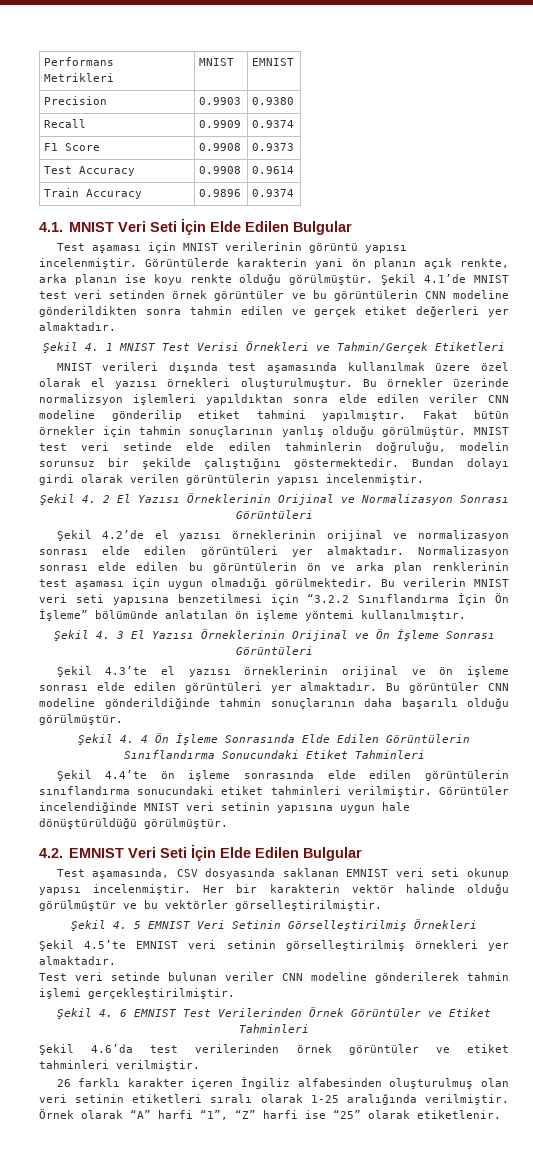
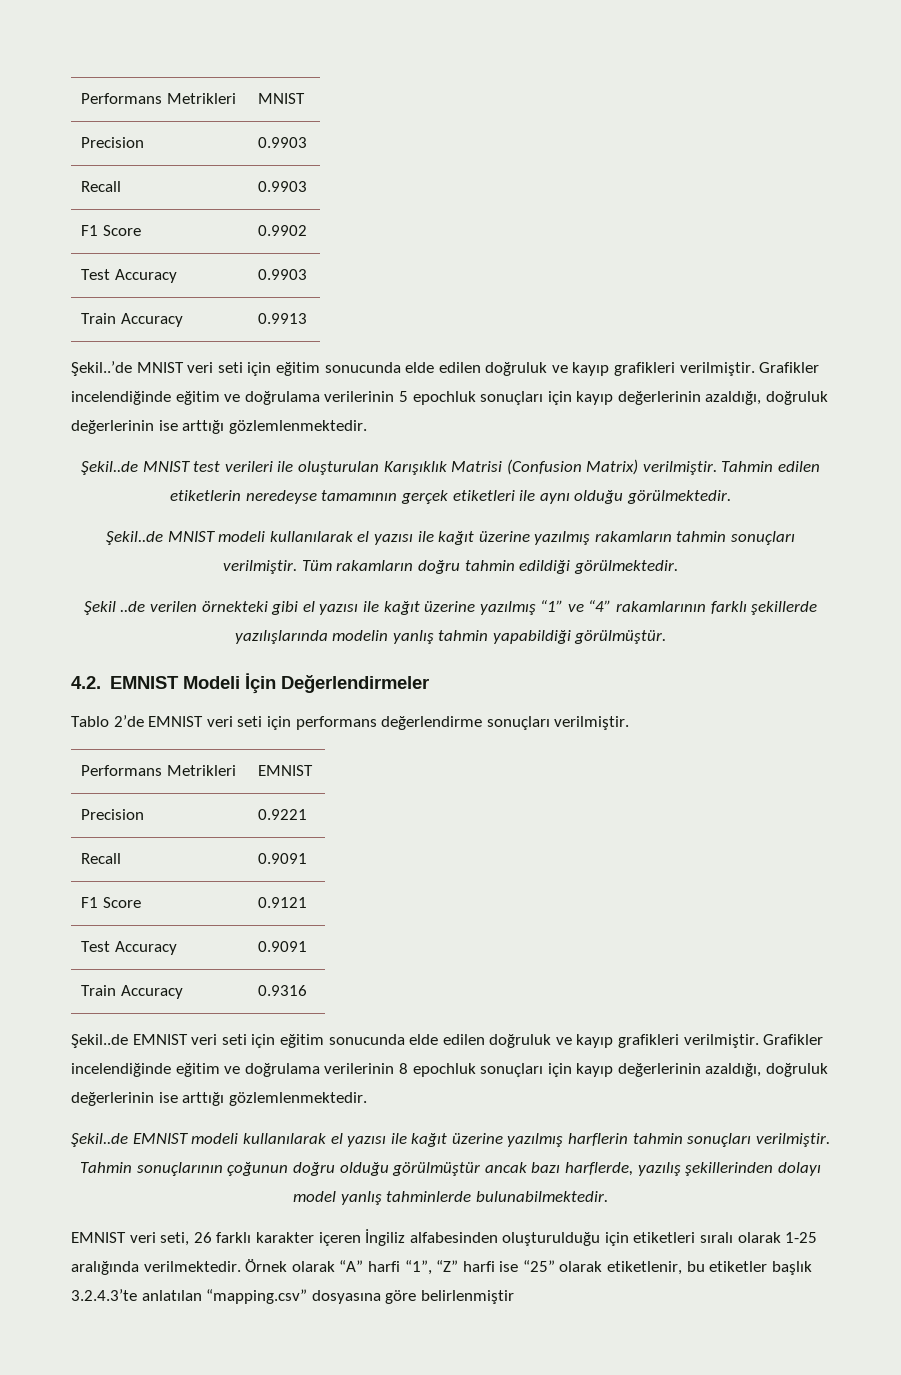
- Performans Metrikleri | MNIST | EMNIST
+ Performans Metrikleri | MNIST
+ Precision | 0.9903
+ Recall | 0.9903
+ F1 Score | 0.9902
+ Test Accuracy | 0.9903
+ Train Accuracy | 0.9913
+ Şekil..’de MNIST veri seti için eğitim sonucunda elde edilen doğruluk ve kayıp grafikleri verilmiştir. Grafikler incelendiğinde eğitim ve doğrulama verilerinin 5 epochluk sonuçları için kayıp değerlerinin azaldığı, doğruluk değerlerinin ise arttığı gözlemlenmektedir.
+ Şekil..de MNIST test verileri ile oluşturulan Karışıklık Matrisi (Confusion Matrix) verilmiştir. Tahmin edilen etiketlerin neredeyse tamamının gerçek etiketleri ile aynı olduğu görülmektedir.
+ Şekil..de MNIST modeli kullanılarak el yazısı ile kağıt üzerine yazılmış rakamların tahmin sonuçları verilmiştir. Tüm rakamların doğru tahmin edildiği görülmektedir.
+ Şekil ..de verilen örnekteki gibi el yazısı ile kağıt üzerine yazılmış “1” ve “4” rakamlarının farklı şekillerde yazılışlarında modelin yanlış tahmin yapabildiği görülmüştür.
+ 4.2. EMNIST Modeli İçin Değerlendirmeler
+ Tablo 2’de EMNIST veri seti için performans değerlendirme sonuçları verilmiştir.
+ Performans Metrikleri | EMNIST
- Precision | 0.9903 | 0.9380
- Recall | 0.9909 | 0.9374
- F1 Score | 0.9908 | 0.9373
- Test Accuracy | 0.9908 | 0.9614
- Train Accuracy | 0.9896 | 0.9374
- 4.1. MNIST Veri Seti İçin Elde Edilen Bulgular
- Test aşaması için MNIST verilerinin görüntü yapısı incelenmiştir. Görüntülerde karakterin yani ön planın açık renkte, arka planın ise koyu renkte olduğu görülmüştür. Şekil 4.1’de MNIST test veri setinden örnek görüntüler ve bu görüntülerin CNN modeline gönderildikten sonra tahmin edilen ve gerçek etiket değerleri yer almaktadır.
- Şekil 4. 1 MNIST Test Verisi Örnekleri ve Tahmin/Gerçek Etiketleri
- MNIST verileri dışında test aşamasında kullanılmak üzere özel olarak el yazısı örnekleri oluşturulmuştur. Bu örnekler üzerinde normalizsyon işlemleri yapıldıktan sonra elde edilen veriler CNN modeline gönderilip etiket tahmini yapılmıştır. Fakat bütün örnekler için tahmin sonuçlarının yanlış olduğu görülmüştür. MNIST test veri setinde elde edilen tahminlerin doğruluğu, modelin sorunsuz bir şekilde çalıştığını göstermektedir. Bundan dolayı girdi olarak verilen görüntülerin yapısı incelenmiştir.
- Şekil 4. 2 El Yazısı Örneklerinin Orijinal ve Normalizasyon Sonrası Görüntüleri
- Şekil 4.2’de el yazısı örneklerinin orijinal ve normalizasyon sonrası elde edilen görüntüleri yer almaktadır. Normalizasyon sonrası elde edilen bu görüntülerin ön ve arka plan renklerinin test aşaması için uygun olmadığı görülmektedir. Bu verilerin MNIST veri seti yapısına benzetilmesi için “3.2.2 Sınıflandırma İçin Ön İşleme” bölümünde anlatılan ön işleme yöntemi kullanılmıştır.
- Şekil 4. 3 El Yazısı Örneklerinin Orijinal ve Ön İşleme Sonrası Görüntüleri
- Şekil 4.3’te el yazısı örneklerinin orijinal ve ön işleme sonrası elde edilen görüntüleri yer almaktadır. Bu görüntüler CNN modeline gönderildiğinde tahmin sonuçlarının daha başarılı olduğu görülmüştür.
- Şekil 4. 4 Ön İşleme Sonrasında Elde Edilen Görüntülerin Sınıflandırma Sonucundaki Etiket Tahminleri
- Şekil 4.4’te ön işleme sonrasında elde edilen görüntülerin sınıflandırma sonucundaki etiket tahminleri verilmiştir. Görüntüler incelendiğinde MNIST veri setinin yapısına uygun hale dönüştürüldüğü görülmüştür.
- 4.2. EMNIST Veri Seti İçin Elde Edilen Bulgular
- Test aşamasında, CSV dosyasında saklanan EMNIST veri seti okunup yapısı incelenmiştir. Her bir karakterin vektör halinde olduğu görülmüştür ve bu vektörler görselleştirilmiştir.
- Şekil 4. 5 EMNIST Veri Setinin Görselleştirilmiş Örnekleri
- Şekil 4.5’te EMNIST veri setinin görselleştirilmiş örnekleri yer almaktadır.
- Test veri setinde bulunan veriler CNN modeline gönderilerek tahmin işlemi gerçekleştirilmiştir.
- Şekil 4. 6 EMNIST Test Verilerinden Örnek Görüntüler ve Etiket Tahminleri
- Şekil 4.6’da test verilerinden örnek görüntüler ve etiket tahminleri verilmiştir.
- 26 farklı karakter içeren İngiliz alfabesinden oluşturulmuş olan veri setinin etiketleri sıralı olarak 1-25 aralığında verilmiştir.
+ Precision | 0.9221
+ Recall | 0.9091
+ F1 Score | 0.9121
+ Test Accuracy | 0.9091
+ Train Accuracy | 0.9316
+ Şekil..de EMNIST veri seti için eğitim sonucunda elde edilen doğruluk ve kayıp grafikleri verilmiştir. Grafikler incelendiğinde eğitim ve doğrulama verilerinin 8 epochluk sonuçları için kayıp değerlerinin azaldığı, doğruluk değerlerinin ise arttığı gözlemlenmektedir.
+ Şekil..de EMNIST modeli kullanılarak el yazısı ile kağıt üzerine yazılmış harflerin tahmin sonuçları verilmiştir. Tahmin sonuçlarının çoğunun doğru olduğu görülmüştür ancak bazı harflerde, yazılış şekillerinden dolayı model yanlış tahminlerde bulunabilmektedir.
+ EMNIST veri seti, 26 farklı karakter içeren İngiliz alfabesinden oluşturulduğu için etiketleri sıralı olarak 1-25 aralığında verilmektedir.
- Örnek olarak “A” harfi “1”, “Z” harfi ise “25” olarak etiketlenir.
+ Örnek olarak “A” harfi “1”, “Z” harfi ise “25” olarak etiketlenir, bu etiketler başlık 3.2.4.3’te anlatılan “mapping.csv” dosyasına göre belirlenmiştir

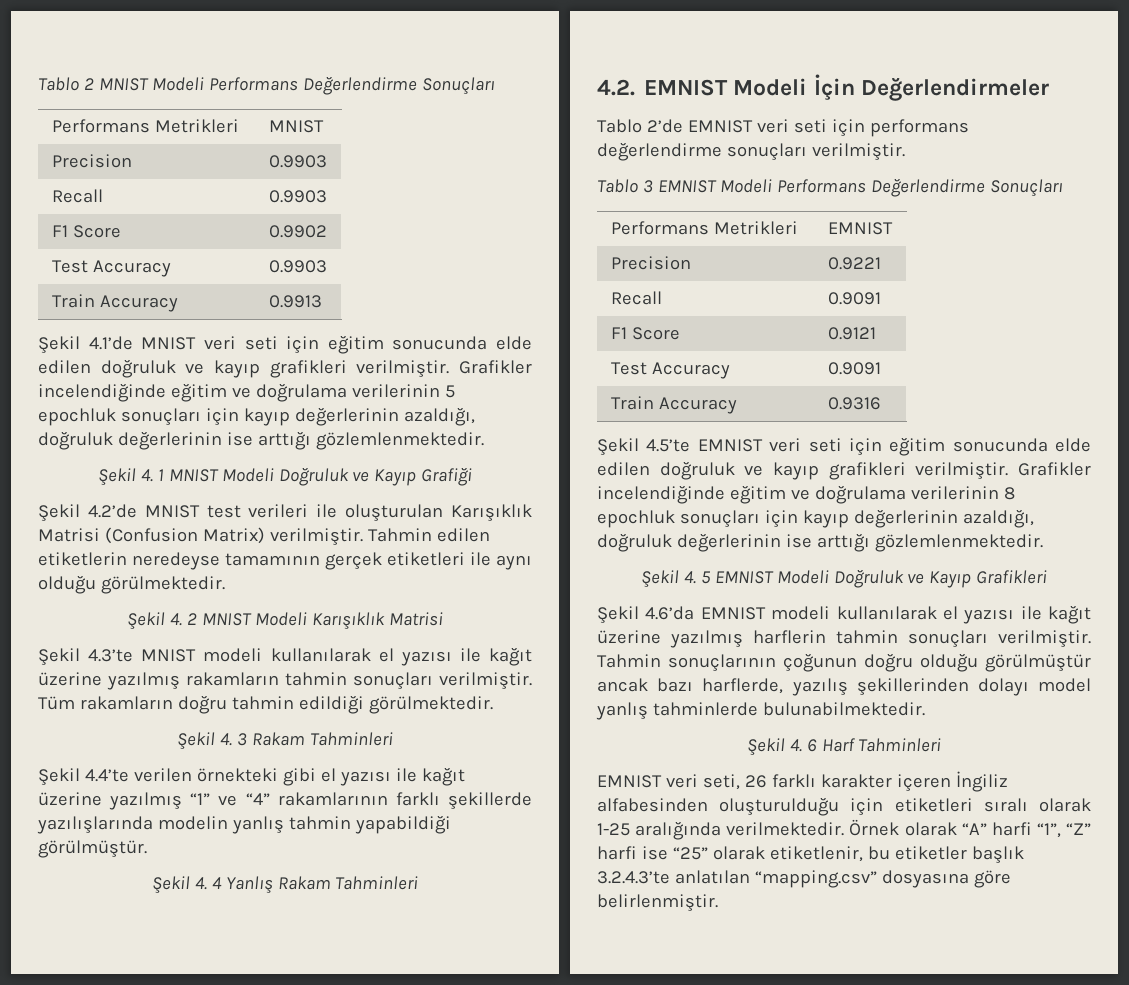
+ Tablo 2 MNIST Modeli Performans Değerlendirme Sonuçları
- Şekil..’de MNIST veri seti için eğitim sonucunda elde edilen doğruluk ve kayıp grafikleri verilmiştir.
+ Şekil 4.1’de MNIST veri seti için eğitim sonucunda elde edilen doğruluk ve kayıp grafikleri verilmiştir.
- Şekil..de MNIST test verileri ile oluşturulan Karışıklık Matrisi (Confusion Matrix) verilmiştir.
+ Şekil 4. 1 MNIST Modeli Doğruluk ve Kayıp Grafiği
+ Şekil 4.2’de MNIST test verileri ile oluşturulan Karışıklık Matrisi (Confusion Matrix) verilmiştir.
- Şekil..de MNIST modeli kullanılarak el yazısı ile kağıt üzerine yazılmış rakamların tahmin sonuçları verilmiştir.
+ Şekil 4. 2 MNIST Modeli Karışıklık Matrisi
+ Şekil 4.3’te MNIST modeli kullanılarak el yazısı ile kağıt üzerine yazılmış rakamların tahmin sonuçları verilmiştir.
- Şekil ..de verilen örnekteki gibi el yazısı ile kağıt üzerine yazılmış “1” ve “4” rakamlarının farklı şekillerde yazılışlarında modelin yanlış tahmin yapabildiği görülmüştür.
+ Şekil 4. 3 Rakam Tahminleri
+ Şekil 4.4’te verilen örnekteki gibi el yazısı ile kağıt üzerine yazılmış “1” ve “4” rakamlarının farklı şekillerde yazılışlarında modelin yanlış tahmin yapabildiği görülmüştür.
+ Şekil 4. 4 Yanlış Rakam Tahminleri
+ Tablo 3 EMNIST Modeli Performans Değerlendirme Sonuçları
- Şekil..de EMNIST veri seti için eğitim sonucunda elde edilen doğruluk ve kayıp grafikleri verilmiştir.
+ Şekil 4.5’te EMNIST veri seti için eğitim sonucunda elde edilen doğruluk ve kayıp grafikleri verilmiştir.
- Şekil..de EMNIST modeli kullanılarak el yazısı ile kağıt üzerine yazılmış harflerin tahmin sonuçları verilmiştir.
+ Şekil 4. 5 EMNIST Modeli Doğruluk ve Kayıp Grafikleri
+ Şekil 4.6’da EMNIST modeli kullanılarak el yazısı ile kağıt üzerine yazılmış harflerin tahmin sonuçları verilmiştir.
+ Şekil 4. 6 Harf Tahminleri
- Örnek olarak “A” harfi “1”, “Z” harfi ise “25” olarak etiketlenir, bu etiketler başlık 3.2.4.3’te anlatılan “mapping.csv” dosyasına göre belirlenmiştir
+ Örnek olarak “A” harfi “1”, “Z” harfi ise “25” olarak etiketlenir, bu etiketler başlık 3.2.4.3’te anlatılan “mapping.csv” dosyasına göre belirlenmiştir.

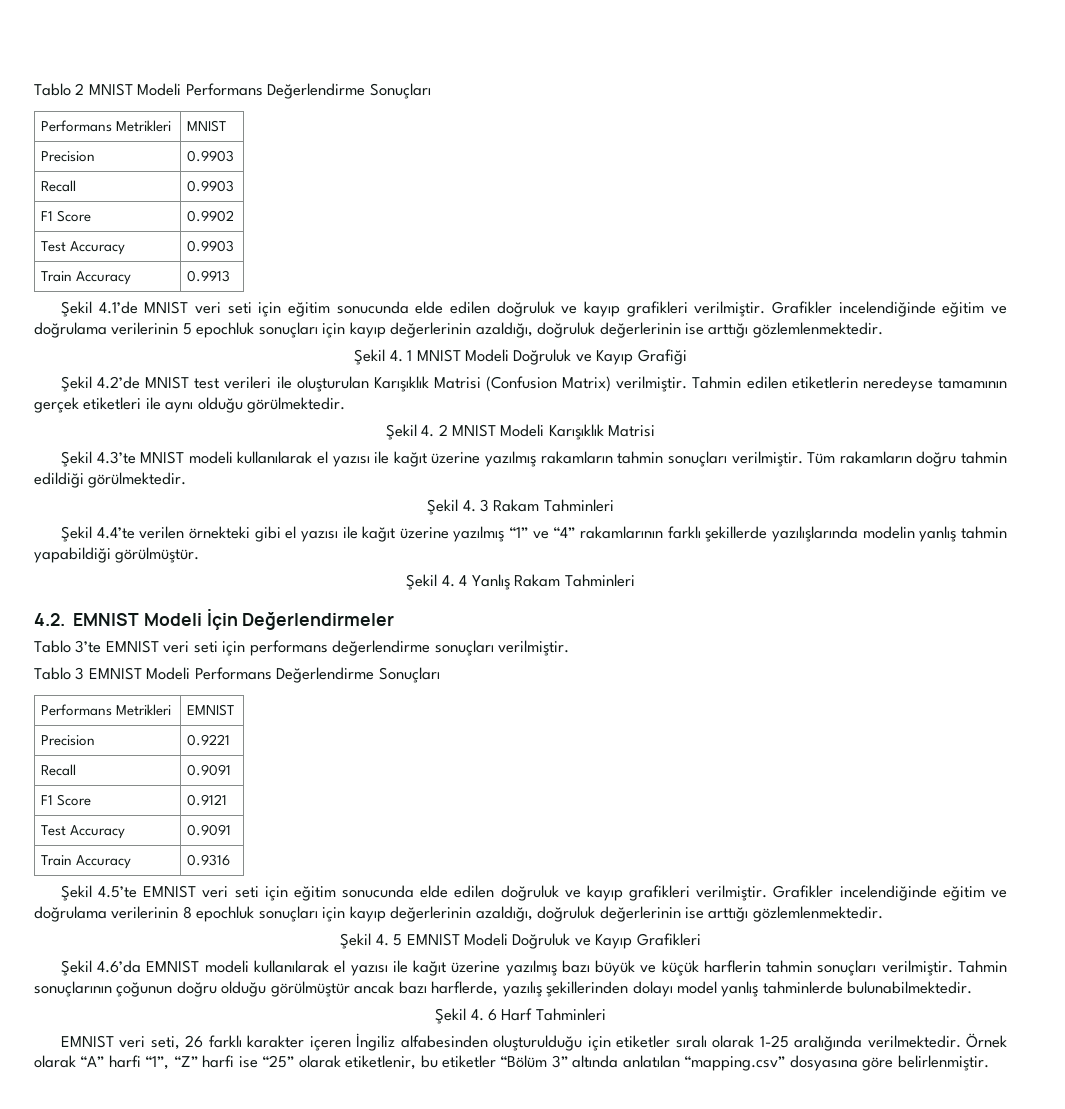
- Tablo 2’de EMNIST veri seti için performans değerlendirme sonuçları verilmiştir.
+ Tablo 3’te EMNIST veri seti için performans değerlendirme sonuçları verilmiştir.
- Şekil 4.6’da EMNIST modeli kullanılarak el yazısı ile kağıt üzerine yazılmış harflerin tahmin sonuçları verilmiştir.
+ Şekil 4.6’da EMNIST modeli kullanılarak el yazısı ile kağıt üzerine yazılmış bazı büyük ve küçük harflerin tahmin sonuçları verilmiştir.
- EMNIST veri seti, 26 farklı karakter içeren İngiliz alfabesinden oluşturulduğu için etiketleri sıralı olarak 1-25 aralığında verilmektedir.
+ EMNIST veri seti, 26 farklı karakter içeren İngiliz alfabesinden oluşturulduğu için etiketler sıralı olarak 1-25 aralığında verilmektedir.
- Örnek olarak “A” harfi “1”, “Z” harfi ise “25” olarak etiketlenir, bu etiketler başlık 3.2.4.3’te anlatılan “mapping.csv” dosyasına göre belirlenmiştir.
+ Örnek olarak “A” harfi “1”, “Z” harfi ise “25” olarak etiketlenir, bu etiketler “Bölüm 3” altında anlatılan “mapping.csv” dosyasına göre belirlenmiştir.

